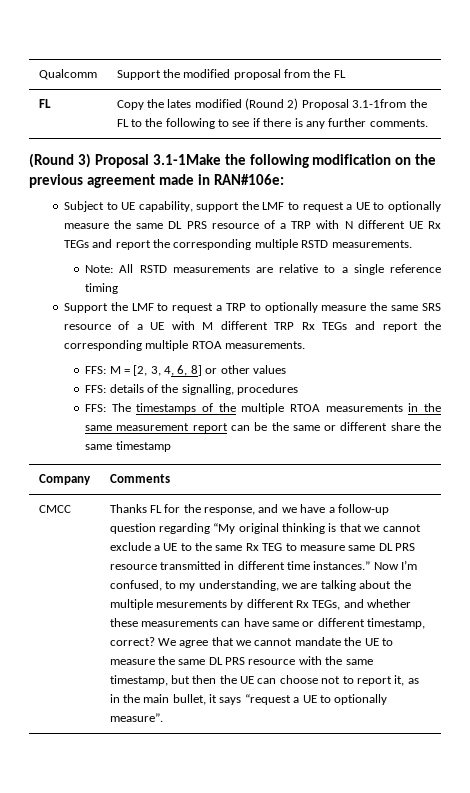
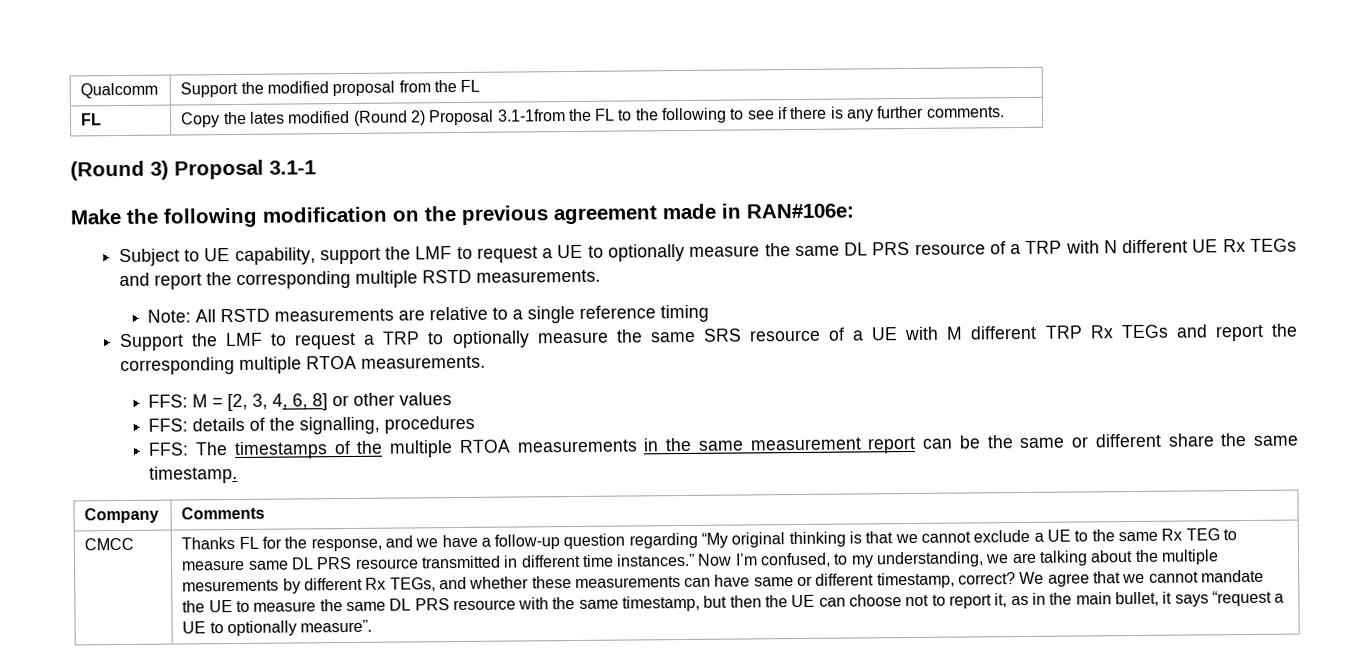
- (Round 3) Proposal 3.1-1Make the following modification on the previous agreement made in RAN#106e:
+ (Round 3) Proposal 3.1-1
+ Make the following modification on the previous agreement made in RAN#106e:
- FFS: The timestamps of the multiple RTOA measurements in the same measurement report can be the same or different share the same timestamp
+ FFS: The timestamps of the multiple RTOA measurements in the same measurement report can be the same or different share the same timestamp.

